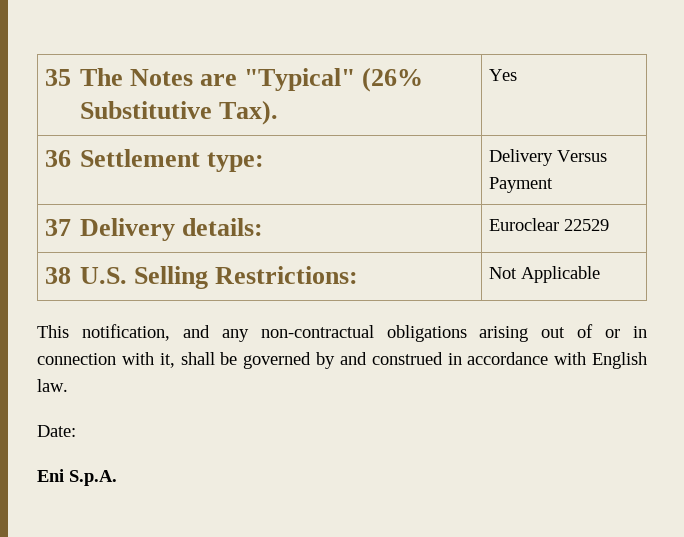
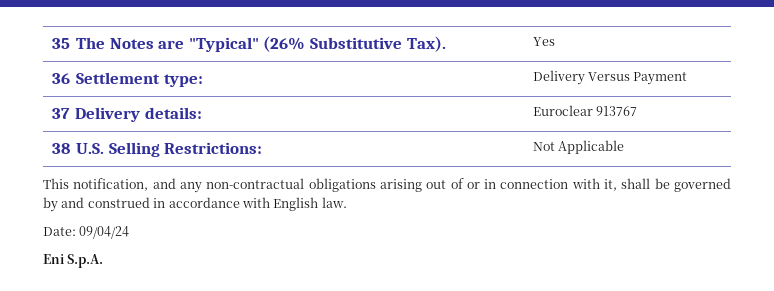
- 37 Delivery details: | Euroclear 22529
+ 37 Delivery details: | Euroclear 913767
- Date:
+ Date: 09/04/24

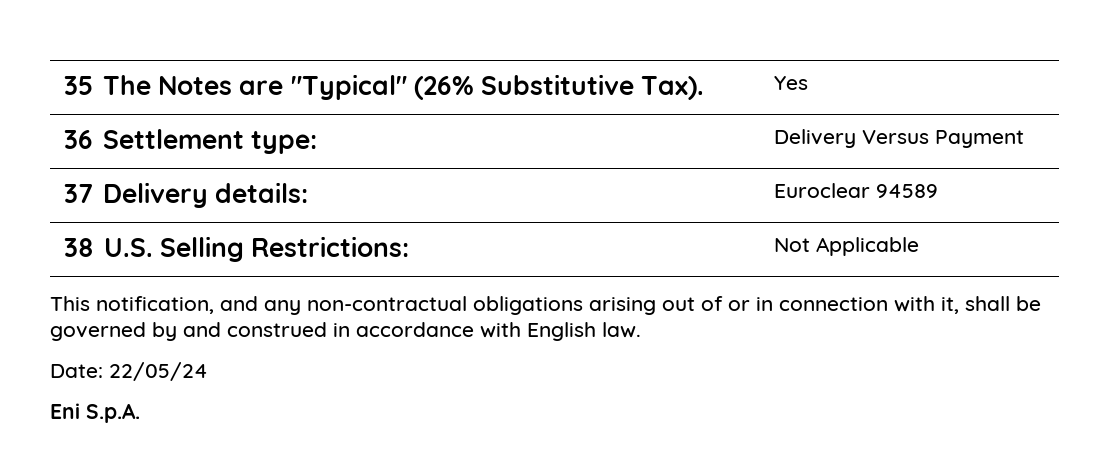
- 37 Delivery details: | Euroclear 913767
+ 37 Delivery details: | Euroclear 94589
- Date: 09/04/24
+ Date: 22/05/24

